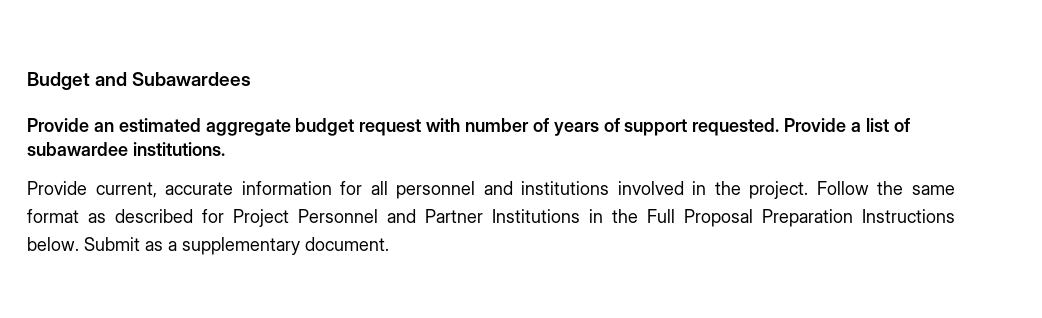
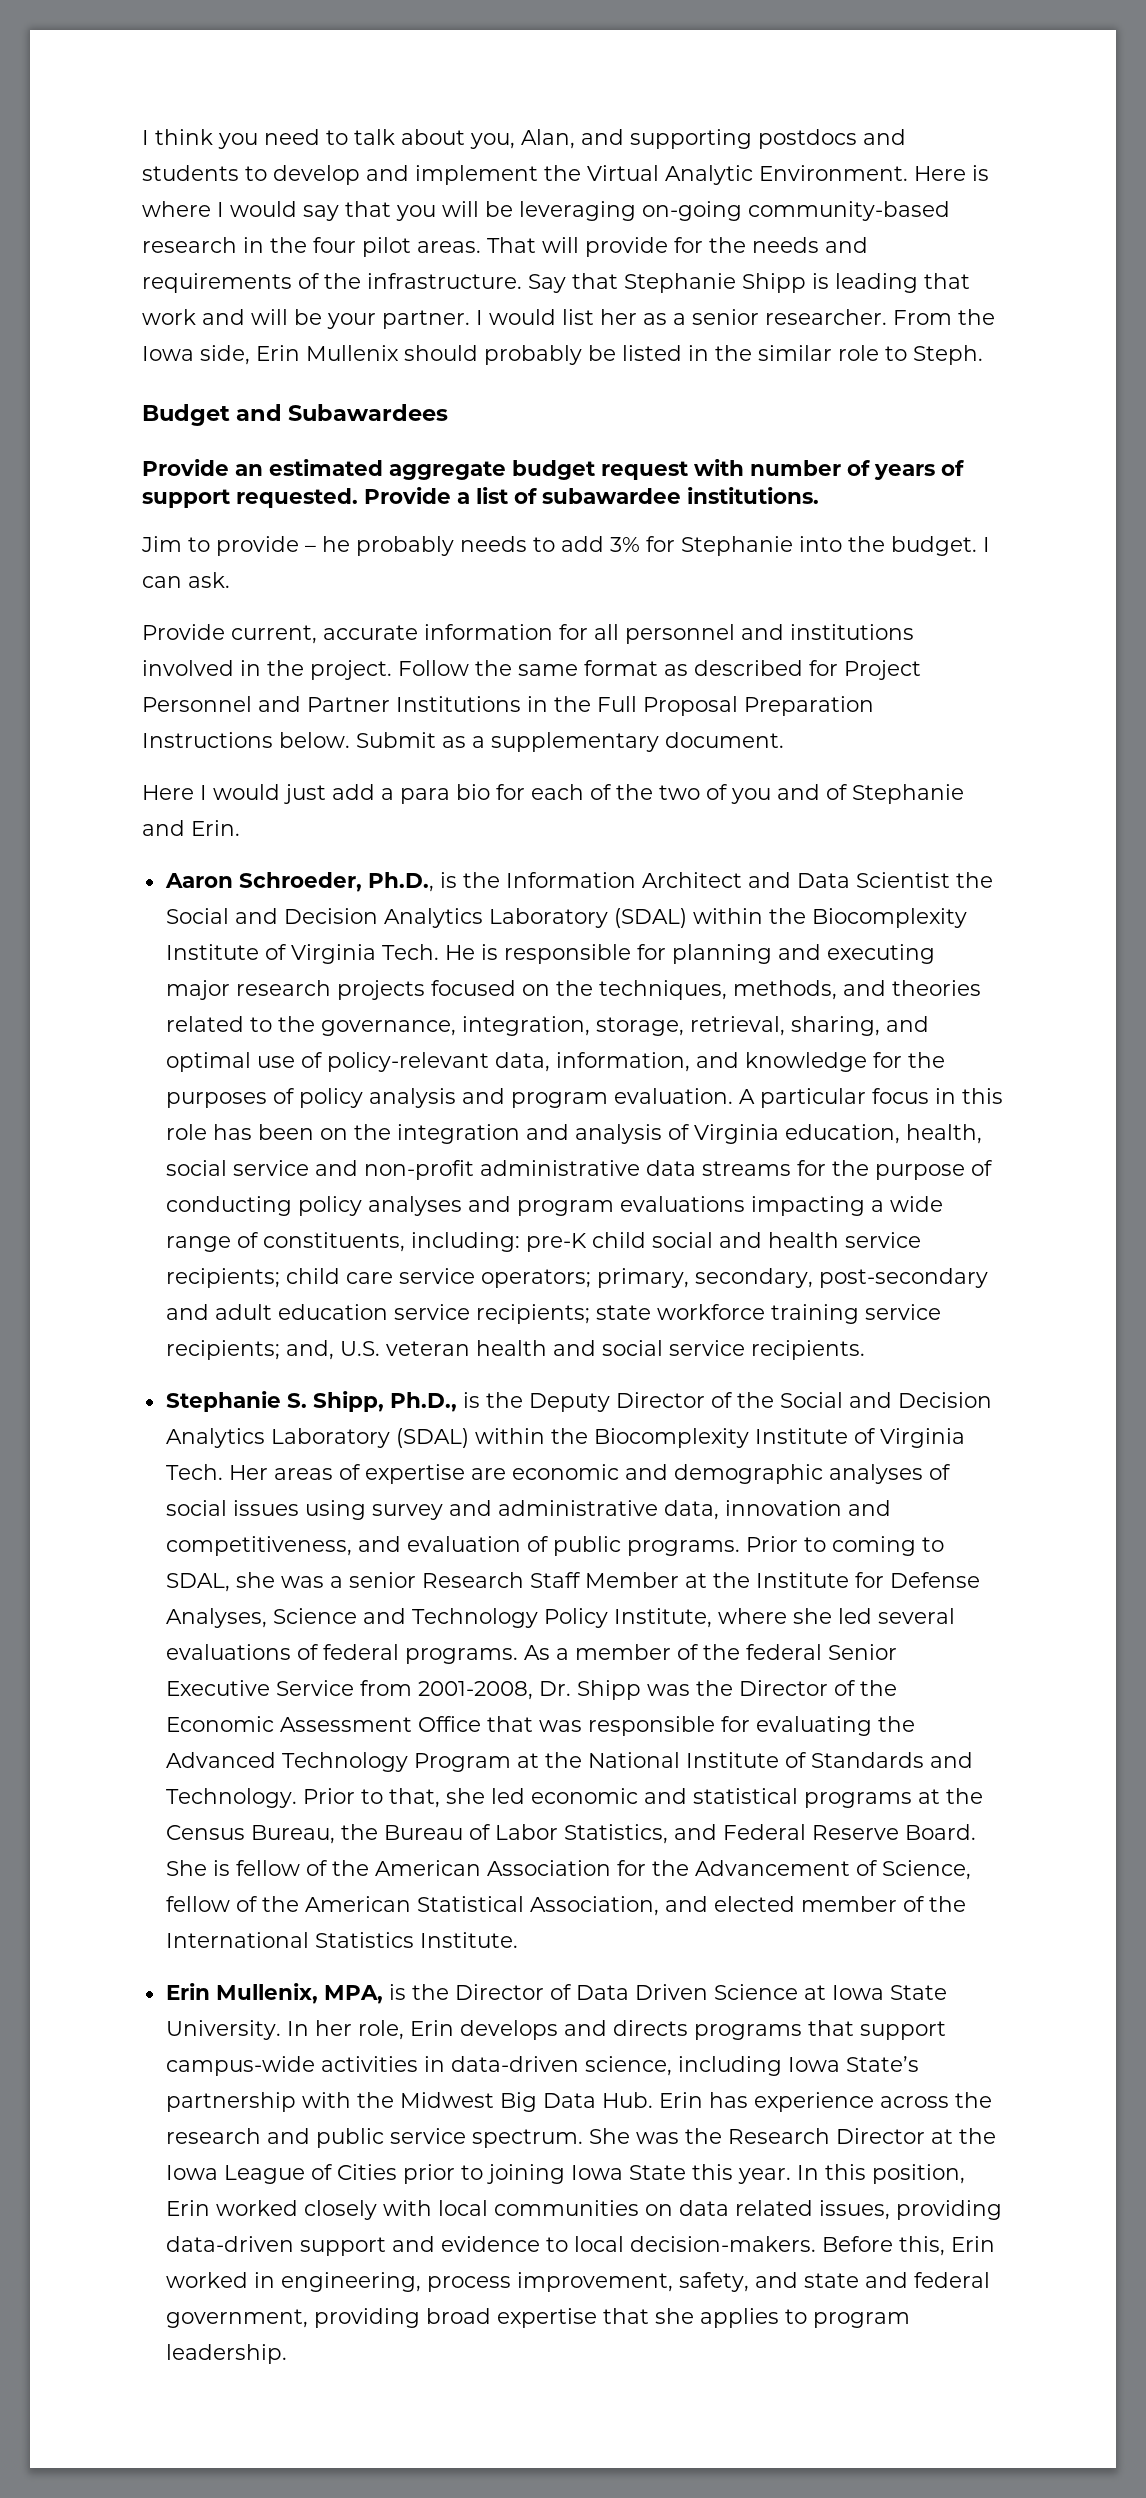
+ I think you need to talk about you, Alan, and supporting postdocs and students to develop and implement the Virtual Analytic Environment. Here is where I would say that you will be leveraging on-going community-based research in the four pilot areas. That will provide for the needs and requirements of the infrastructure. Say that Stephanie Shipp is leading that work and will be your partner. I would list her as a senior researcher. From the Iowa side, Erin Mullenix should probably be listed in the similar role to Steph.
+ Jim to provide – he probably needs to add 3% for Stephanie into the budget. I can ask.
+ Here I would just add a para bio for each of the two of you and of Stephanie and Erin.
+ Aaron Schroeder, Ph.D., is the Information Architect and Data Scientist the Social and Decision Analytics Laboratory (SDAL) within the Biocomplexity Institute of Virginia Tech. He is responsible for planning and executing major research projects focused on the techniques, methods, and theories related to the governance, integration, storage, retrieval, sharing, and optimal use of policy-relevant data, information, and knowledge for the purposes of policy analysis and program evaluation. A particular focus in this role has been on the integration and analysis of Virginia education, health, social service and non-profit administrative data streams for the purpose of conducting policy analyses and program evaluations impacting a wide range of constituents, including: pre-K child social and health service recipients; child care service operators; primary, secondary, post-secondary and adult education service recipients; state workforce training service recipients; and, U.S. veteran health and social service recipients.
+ Stephanie S. Shipp, Ph.D., is the Deputy Director of the Social and Decision Analytics Laboratory (SDAL) within the Biocomplexity Institute of Virginia Tech. Her areas of expertise are economic and demographic analyses of social issues using survey and administrative data, innovation and competitiveness, and evaluation of public programs. Prior to coming to SDAL, she was a senior Research Staff Member at the Institute for Defense Analyses, Science and Technology Policy Institute, where she led several evaluations of federal programs. As a member of the federal Senior Executive Service from 2001-2008, Dr. Shipp was the Director of the Economic Assessment Office that was responsible for evaluating the Advanced Technology Program at the National Institute of Standards and Technology. Prior to that, she led economic and statistical programs at the Census Bureau, the Bureau of Labor Statistics, and Federal Reserve Board. She is fellow of the American Association for the Advancement of Science, fellow of the American Statistical Association, and elected member of the International Statistics Institute.
+ Erin Mullenix, MPA, is the Director of Data Driven Science at Iowa State University. In her role, Erin develops and directs programs that support campus-wide activities in data-driven science, including Iowa State’s partnership with the Midwest Big Data Hub. Erin has experience across the research and public service spectrum. She was the Research Director at the Iowa League of Cities prior to joining Iowa State this year. In this position, Erin worked closely with local communities on data related issues, providing data-driven support and evidence to local decision-makers. Before this, Erin worked in engineering, process improvement, safety, and state and federal government, providing broad expertise that she applies to program leadership.

